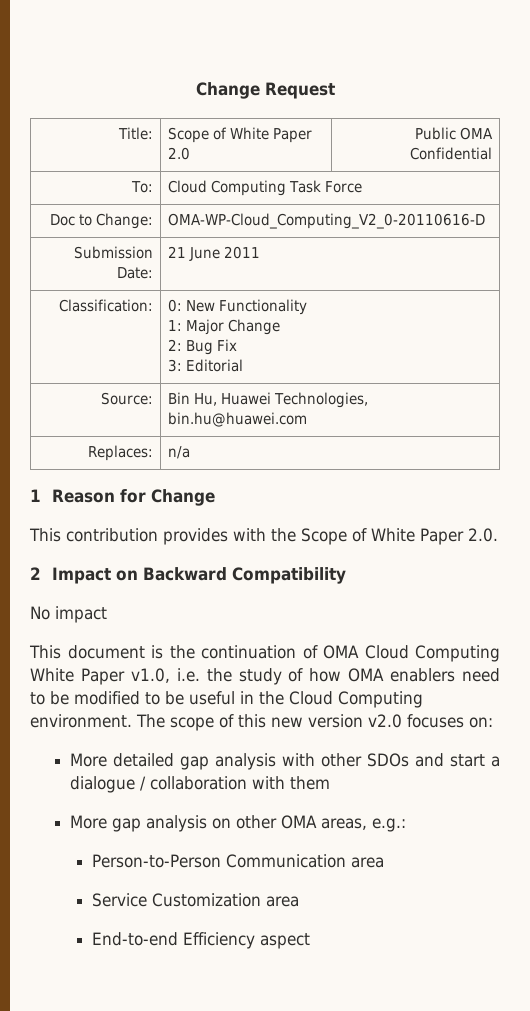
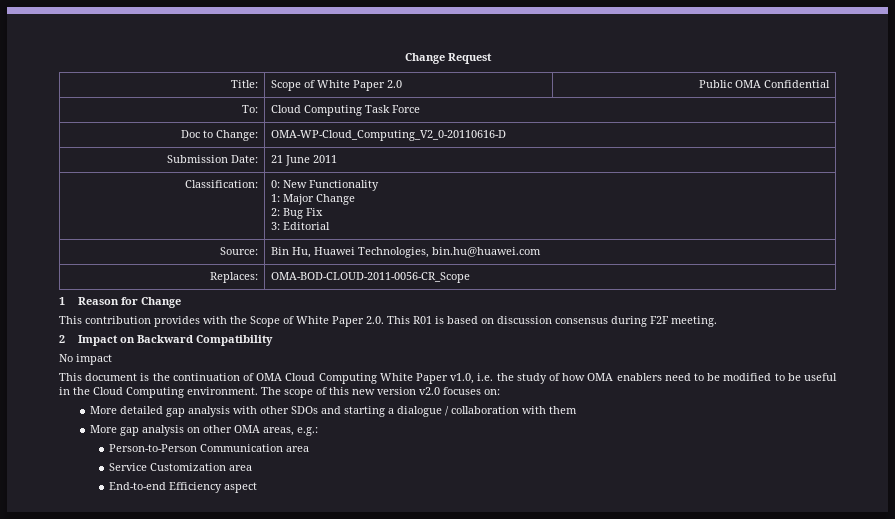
- Replaces: | n/a
+ Replaces: | OMA-BOD-CLOUD-2011-0056-CR_Scope
- This contribution provides with the Scope of White Paper 2.0.
+ This contribution provides with the Scope of White Paper 2.0. This R01 is based on discussion consensus during F2F meeting.
- More detailed gap analysis with other SDOs and start a dialogue / collaboration with them
+ More detailed gap analysis with other SDOs and starting a dialogue / collaboration with them

